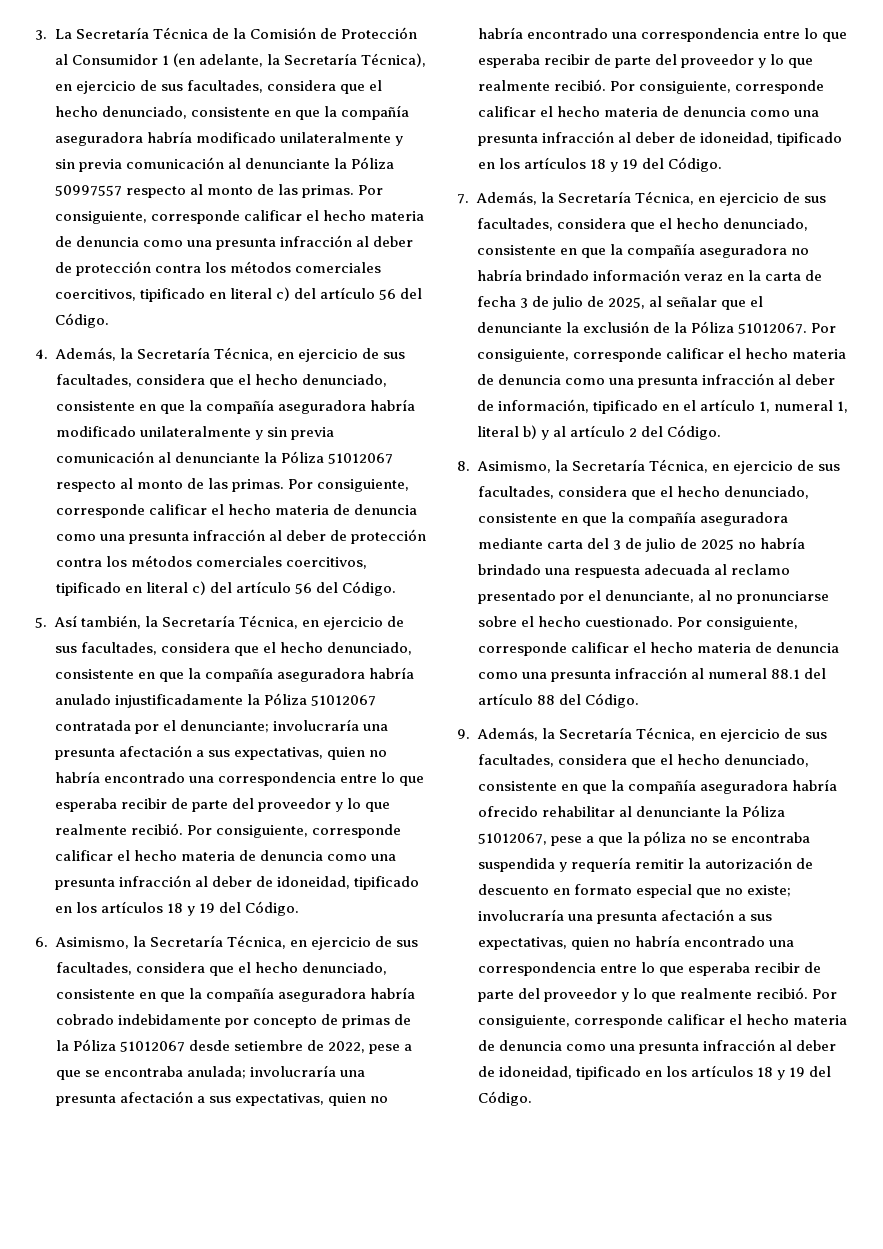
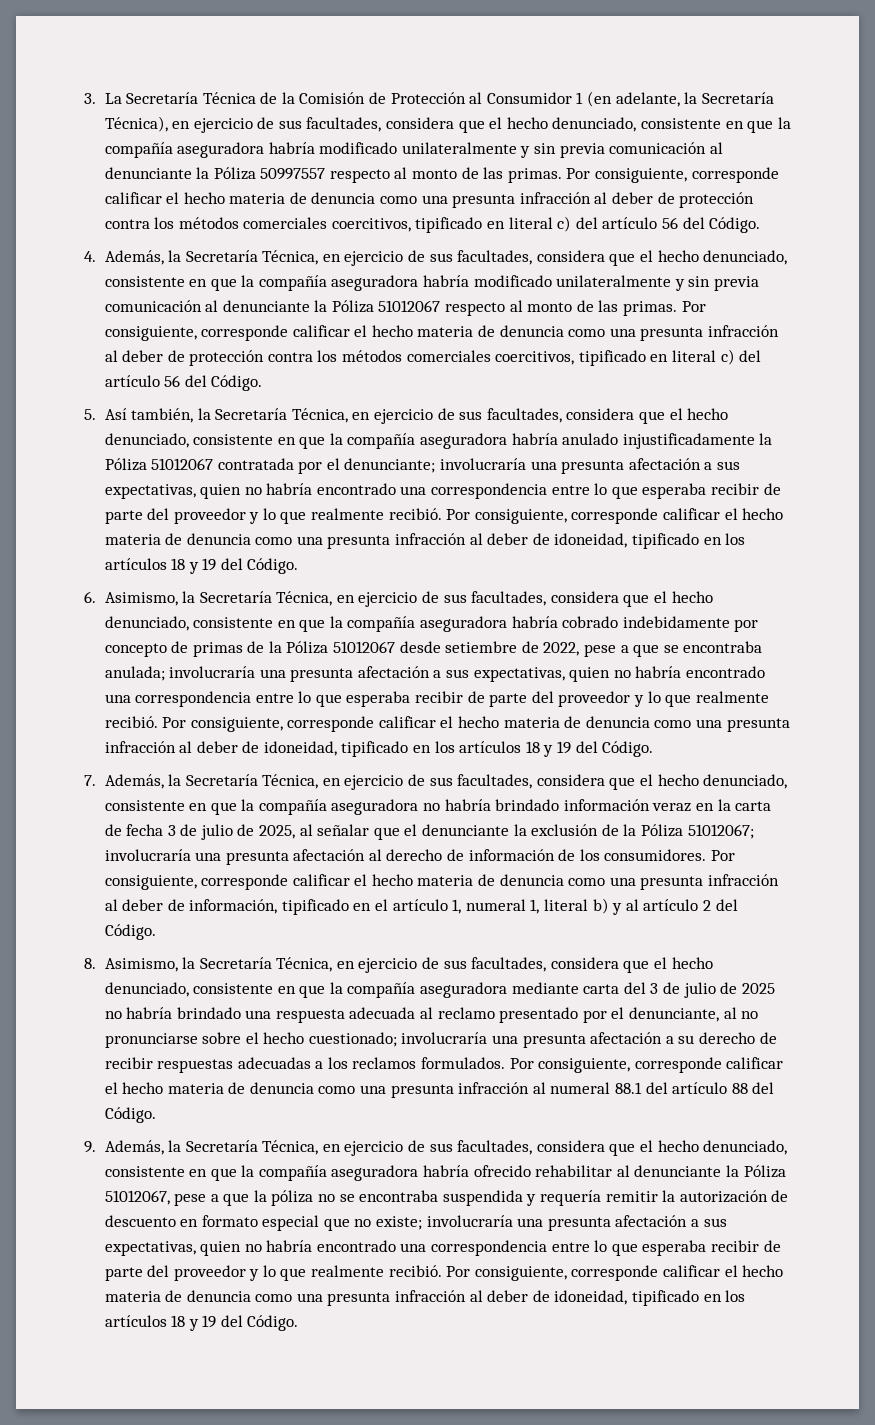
- 7. Además, la Secretaría Técnica, en ejercicio de sus facultades, considera que el hecho denunciado, consistente en que la compañía aseguradora no habría brindado información veraz en la carta de fecha 3 de julio de 2025, al señalar que el denunciante la exclusión de la Póliza 51012067.
+ 7. Además, la Secretaría Técnica, en ejercicio de sus facultades, considera que el hecho denunciado, consistente en que la compañía aseguradora no habría brindado información veraz en la carta de fecha 3 de julio de 2025, al señalar que el denunciante la exclusión de la Póliza 51012067; involucraría una presunta afectación al derecho de información de los consumidores.
- 8. Asimismo, la Secretaría Técnica, en ejercicio de sus facultades, considera que el hecho denunciado, consistente en que la compañía aseguradora mediante carta del 3 de julio de 2025 no habría brindado una respuesta adecuada al reclamo presentado por el denunciante, al no pronunciarse sobre el hecho cuestionado.
+ 8. Asimismo, la Secretaría Técnica, en ejercicio de sus facultades, considera que el hecho denunciado, consistente en que la compañía aseguradora mediante carta del 3 de julio de 2025 no habría brindado una respuesta adecuada al reclamo presentado por el denunciante, al no pronunciarse sobre el hecho cuestionado; involucraría una presunta afectación a su derecho de recibir respuestas adecuadas a los reclamos formulados.

